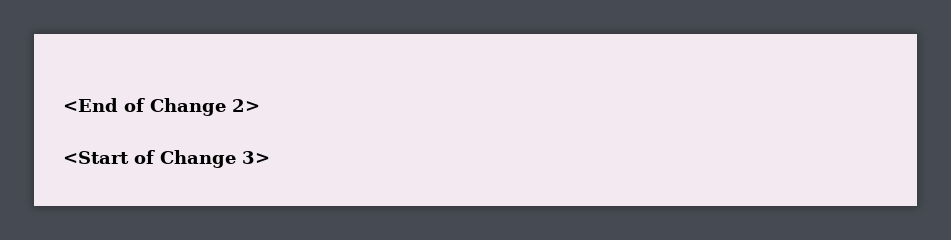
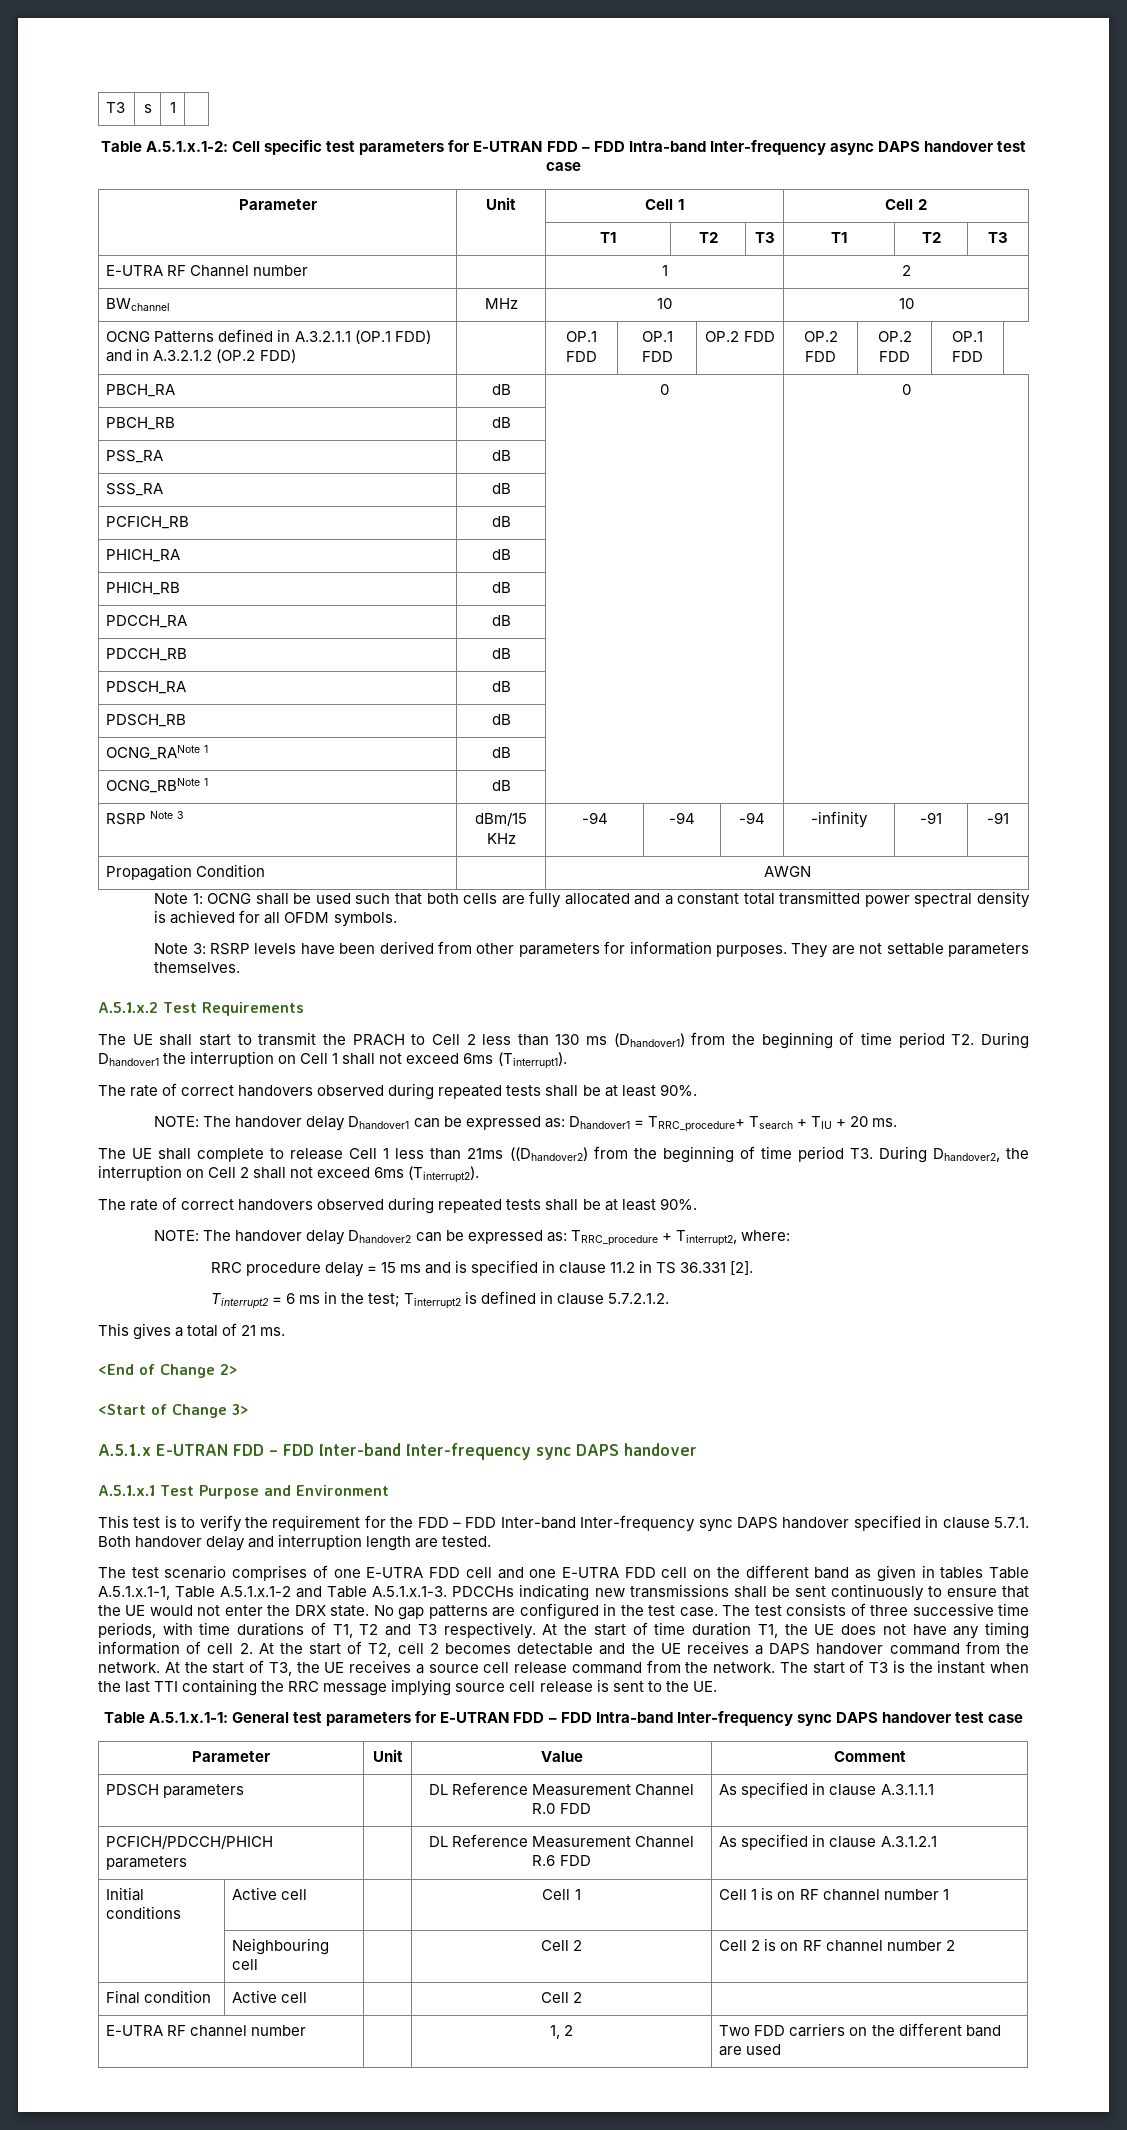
+ T3 | s | 1 |
+ Table A.5.1.x.1-2: Cell specific test parameters for E-UTRAN FDD – FDD Intra-band Inter-frequency async DAPS handover test case
+ Parameter | Unit | Cell 1 | Cell 2
+ | | T1 | T2 | T3 | T1 | T2 | T3
+ E-UTRA RF Channel number | | 1 | 2
+ BWchannel | MHz | 10 | 10
+ OCNG Patterns defined in A.3.2.1.1 (OP.1 FDD) and in A.3.2.1.2 (OP.2 FDD) | | OP.1 FDD | OP.1 FDD | OP.2 FDD | OP.2 FDD | OP.2 FDD | OP.1 FDD
+ PBCH_RA | dB | 0 | 0
+ PBCH_RB | dB | |
+ PSS_RA | dB | |
+ SSS_RA | dB | |
+ PCFICH_RB | dB | |
+ PHICH_RA | dB | |
+ PHICH_RB | dB | |
+ PDCCH_RA | dB | |
+ PDCCH_RB | dB | |
+ PDSCH_RA | dB | |
+ PDSCH_RB | dB | |
+ OCNG_RANote 1 | dB | |
+ OCNG_RBNote 1 | dB | |
+ RSRP Note 3 | dBm/15 KHz | -94 | -94 | -94 | -infinity | -91 | -91
+ Propagation Condition | | AWGN
+ Note 1: OCNG shall be used such that both cells are fully allocated and a constant total transmitted power spectral density is achieved for all OFDM symbols.
+ Note 3: RSRP levels have been derived from other parameters for information purposes. They are not settable parameters themselves.
+ A.5.1.x.2 Test Requirements
+ The UE shall start to transmit the PRACH to Cell 2 less than 130 ms (Dhandover1) from the beginning of time period T2. During Dhandover1 the interruption on Cell 1 shall not exceed 6ms (Tinterrupt1).
+ The rate of correct handovers observed during repeated tests shall be at least 90%.
+ NOTE: The handover delay Dhandover1 can be expressed as: Dhandover1 = TRRC_procedure+ Tsearch + TIU + 20 ms.
+ The UE shall complete to release Cell 1 less than 21ms ((Dhandover2) from the beginning of time period T3. During Dhandover2, the interruption on Cell 2 shall not exceed 6ms (Tinterrupt2).
+ The rate of correct handovers observed during repeated tests shall be at least 90%.
+ NOTE: The handover delay Dhandover2 can be expressed as: TRRC_procedure + Tinterrupt2, where:
+ RRC procedure delay = 15 ms and is specified in clause 11.2 in TS 36.331 [2].
+ Tinterrupt2 = 6 ms in the test; Tinterrupt2 is defined in clause 5.7.2.1.2.
+ This gives a total of 21 ms.
+ A.5.1.x E-UTRAN FDD – FDD Inter-band Inter-frequency sync DAPS handover
+ A.5.1.x.1 Test Purpose and Environment
+ This test is to verify the requirement for the FDD – FDD Inter-band Inter-frequency sync DAPS handover specified in clause 5.7.1. Both handover delay and interruption length are tested.
+ The test scenario comprises of one E-UTRA FDD cell and one E-UTRA FDD cell on the different band as given in tables Table A.5.1.x.1-1, Table A.5.1.x.1-2 and Table A.5.1.x.1-3. PDCCHs indicating new transmissions shall be sent continuously to ensure that the UE would not enter the DRX state. No gap patterns are configured in the test case. The test consists of three successive time periods, with time durations of T1, T2 and T3 respectively. At the start of time duration T1, the UE does not have any timing information of cell 2. At the start of T2, cell 2 becomes detectable and the UE receives a DAPS handover command from the network. At the start of T3, the UE receives a source cell release command from the network. The start of T3 is the instant when the last TTI containing the RRC message implying source cell release is sent to the UE.
+ Table A.5.1.x.1-1: General test parameters for E-UTRAN FDD – FDD Intra-band Inter-frequency sync DAPS handover test case
+ Parameter | Unit | Value | Comment
+ PDSCH parameters | | DL Reference Measurement Channel R.0 FDD | As specified in clause A.3.1.1.1
+ PCFICH/PDCCH/PHICH parameters | | DL Reference Measurement Channel R.6 FDD | As specified in clause A.3.1.2.1
+ Initial conditions | Active cell | | Cell 1 | Cell 1 is on RF channel number 1
+ | Neighbouring cell | | Cell 2 | Cell 2 is on RF channel number 2
+ Final condition | Active cell | | Cell 2 |
+ E-UTRA RF channel number | | 1, 2 | Two FDD carriers on the different band are used

